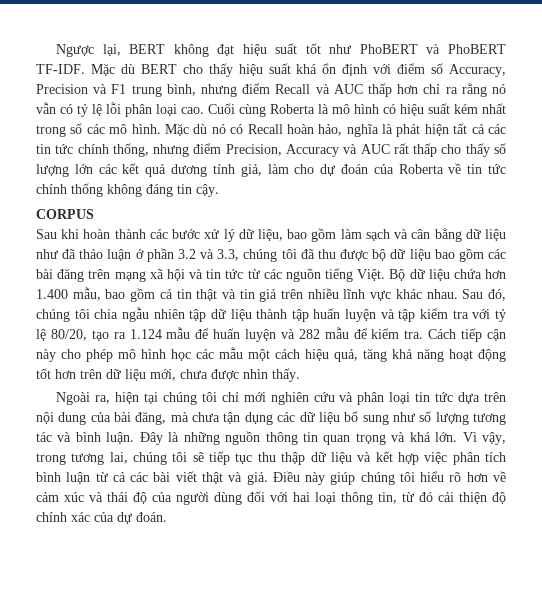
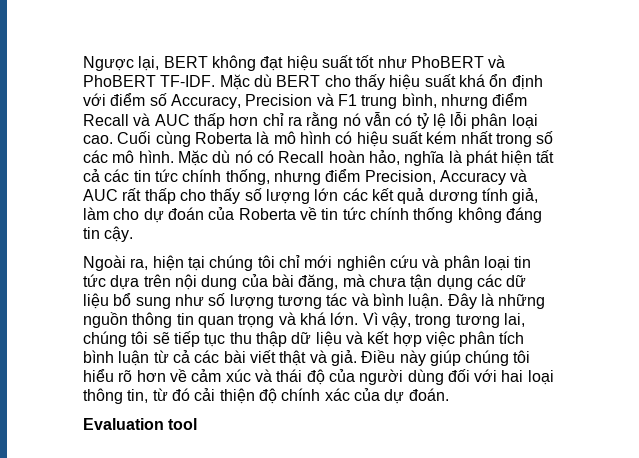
- CORPUS
- Sau khi hoàn thành các bước xử lý dữ liệu, bao gồm làm sạch và cân bằng dữ liệu như đã thảo luận ở phần 3.2 và 3.3, chúng tôi đã thu được bộ dữ liệu bao gồm các bài đăng trên mạng xã hội và tin tức từ các nguồn tiếng Việt. Bộ dữ liệu chứa hơn 1.400 mẫu, bao gồm cả tin thật và tin giả trên nhiều lĩnh vực khác nhau. Sau đó, chúng tôi chia ngẫu nhiên tập dữ liệu thành tập huấn luyện và tập kiểm tra với tỷ lệ 80/20, tạo ra 1.124 mẫu để huấn luyện và 282 mẫu để kiểm tra. Cách tiếp cận này cho phép mô hình học các mẫu một cách hiệu quả, tăng khả năng hoạt động tốt hơn trên dữ liệu mới, chưa được nhìn thấy.
+ Evaluation tool

